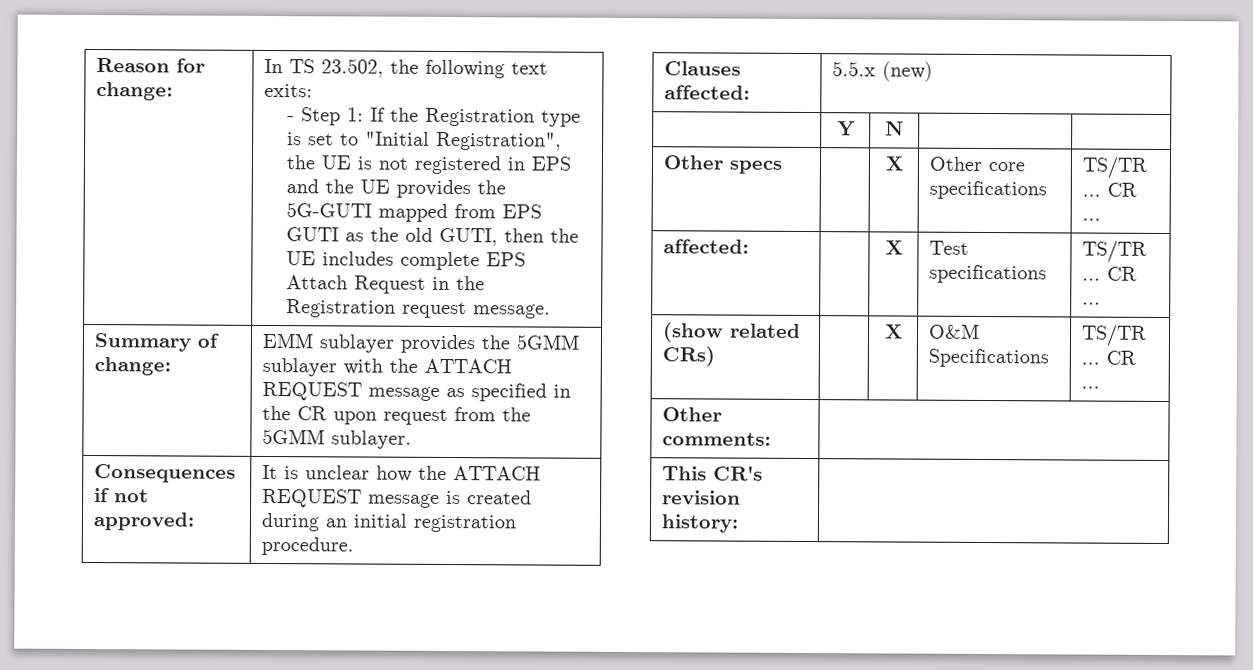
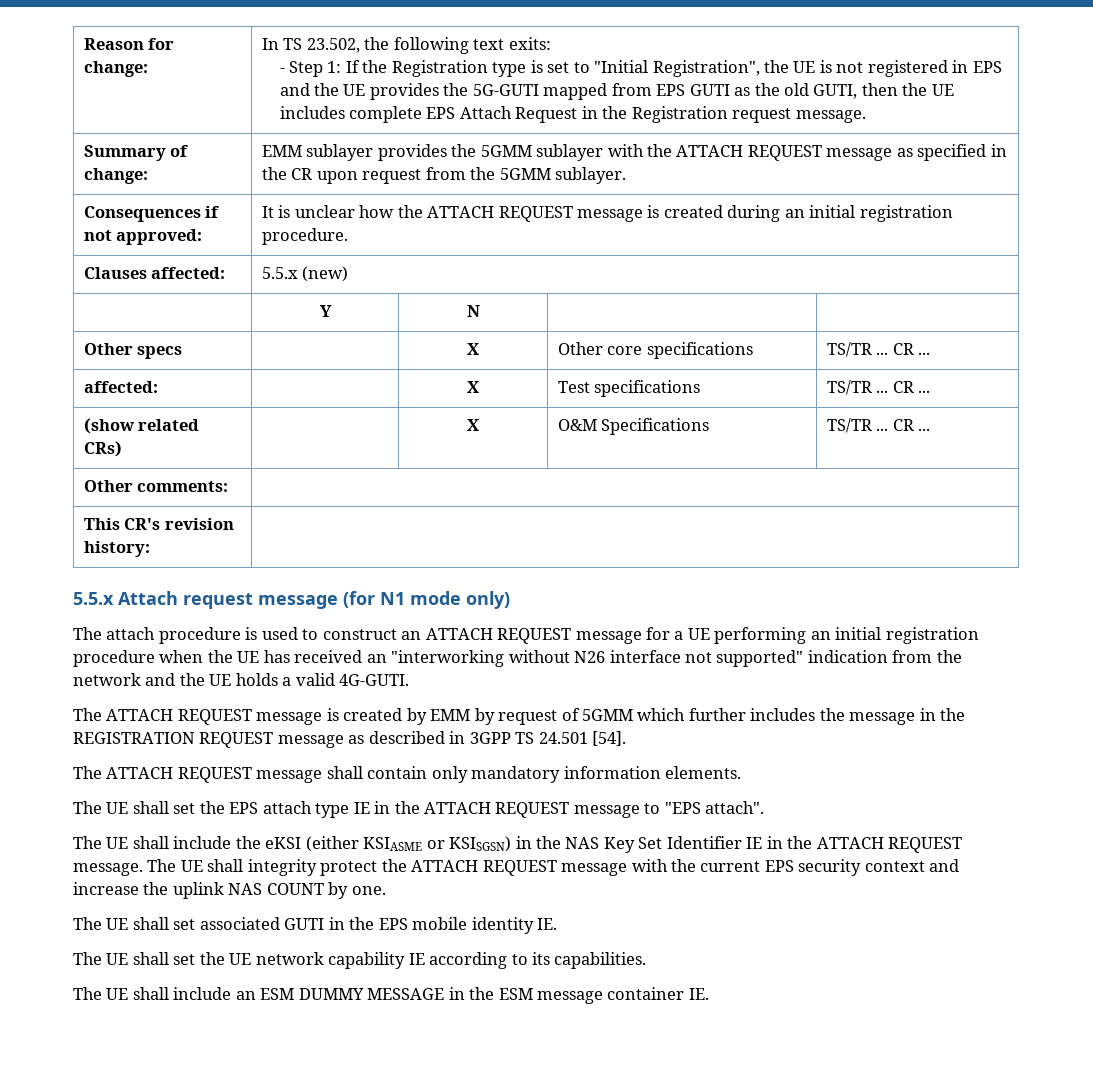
+ 5.5.x Attach request message (for N1 mode only)
+ The attach procedure is used to construct an ATTACH REQUEST message for a UE performing an initial registration procedure when the UE has received an "interworking without N26 interface not supported" indication from the network and the UE holds a valid 4G-GUTI.
+ The ATTACH REQUEST message is created by EMM by request of 5GMM which further includes the message in the REGISTRATION REQUEST message as described in 3GPP TS 24.501 [54].
+ The ATTACH REQUEST message shall contain only mandatory information elements.
+ The UE shall set the EPS attach type IE in the ATTACH REQUEST message to "EPS attach".
+ The UE shall include the eKSI (either KSIASME or KSISGSN) in the NAS Key Set Identifier IE in the ATTACH REQUEST message. The UE shall integrity protect the ATTACH REQUEST message with the current EPS security context and increase the uplink NAS COUNT by one.
+ The UE shall set associated GUTI in the EPS mobile identity IE.
+ The UE shall set the UE network capability IE according to its capabilities.
+ The UE shall include an ESM DUMMY MESSAGE in the ESM message container IE.

